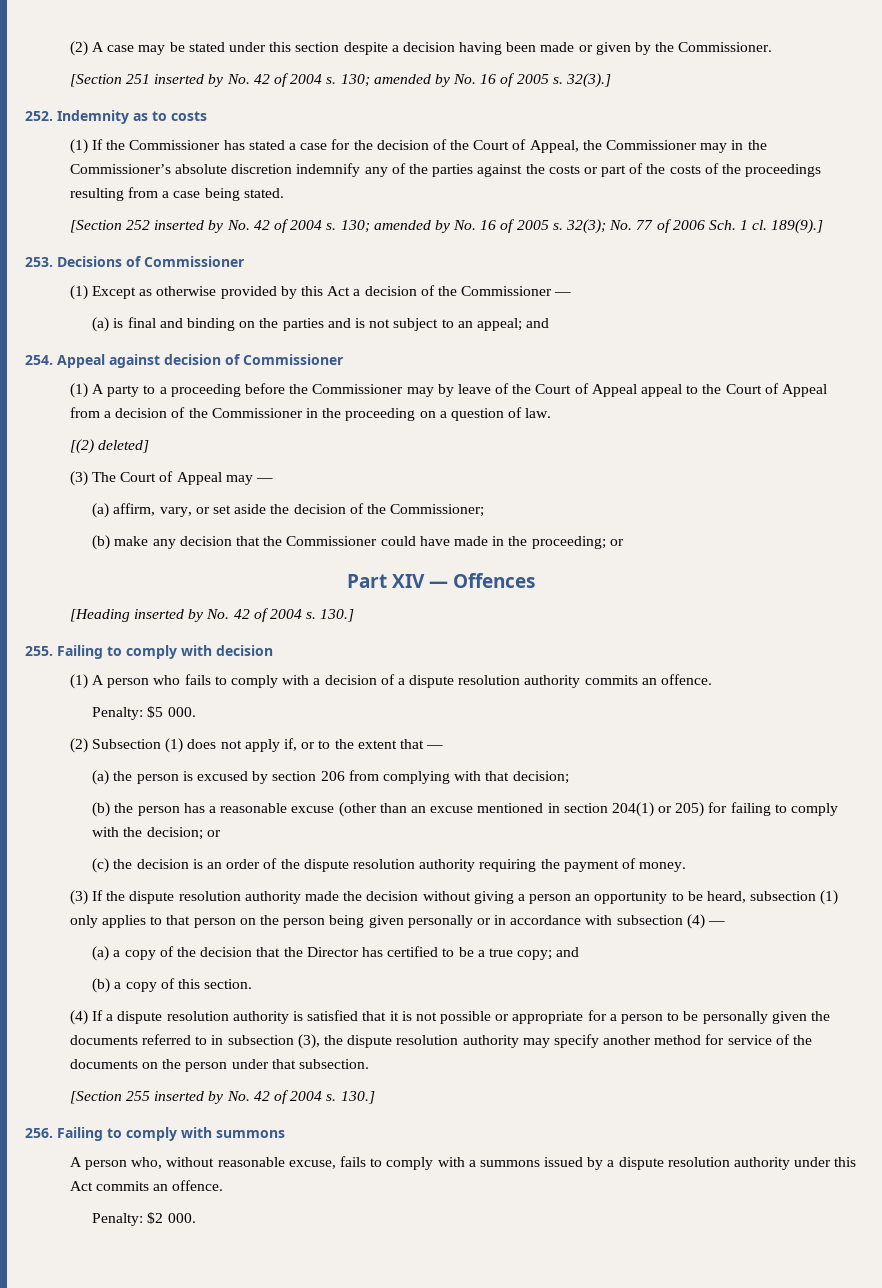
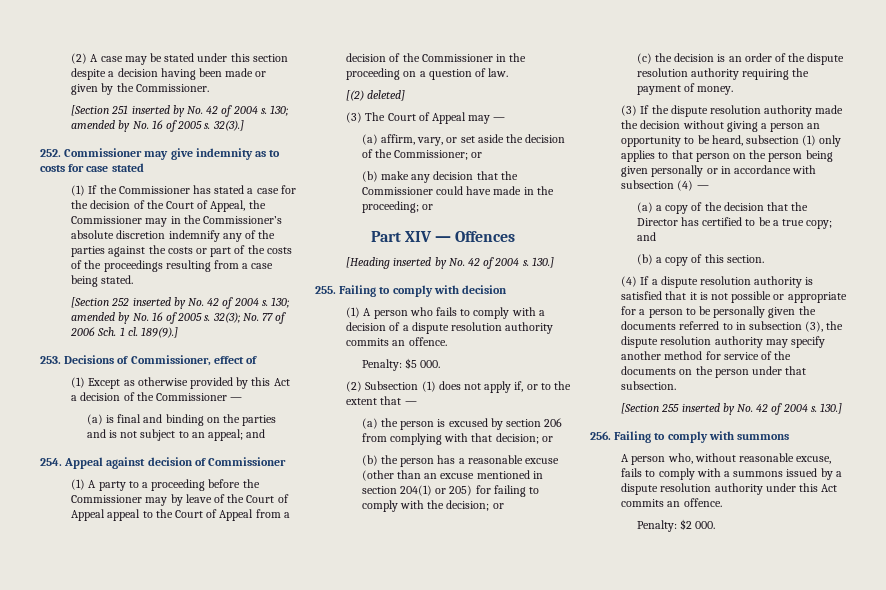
- 252. Indemnity as to costs
+ 252. Commissioner may give indemnity as to costs for case stated
- 253. Decisions of Commissioner
+ 253. Decisions of Commissioner, effect of
- (a) affirm, vary, or set aside the decision of the Commissioner;
+ (a) affirm, vary, or set aside the decision of the Commissioner; or
- (a) the person is excused by section 206 from complying with that decision;
+ (a) the person is excused by section 206 from complying with that decision; or

